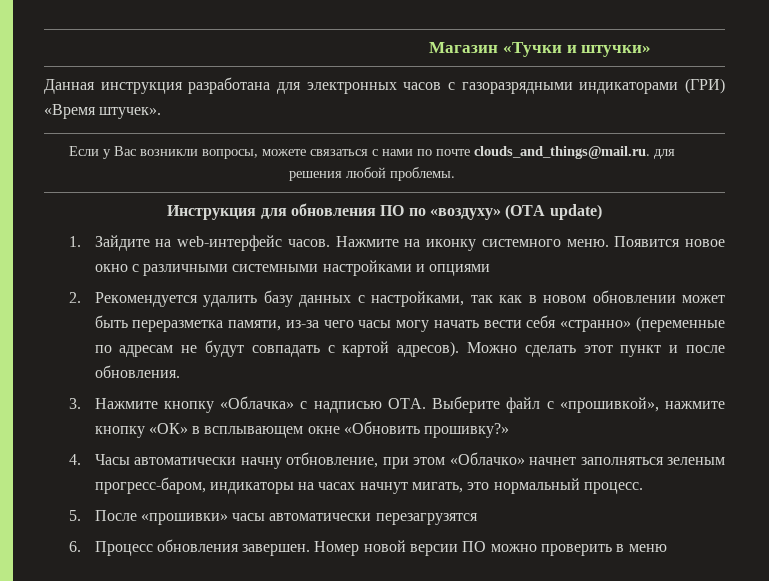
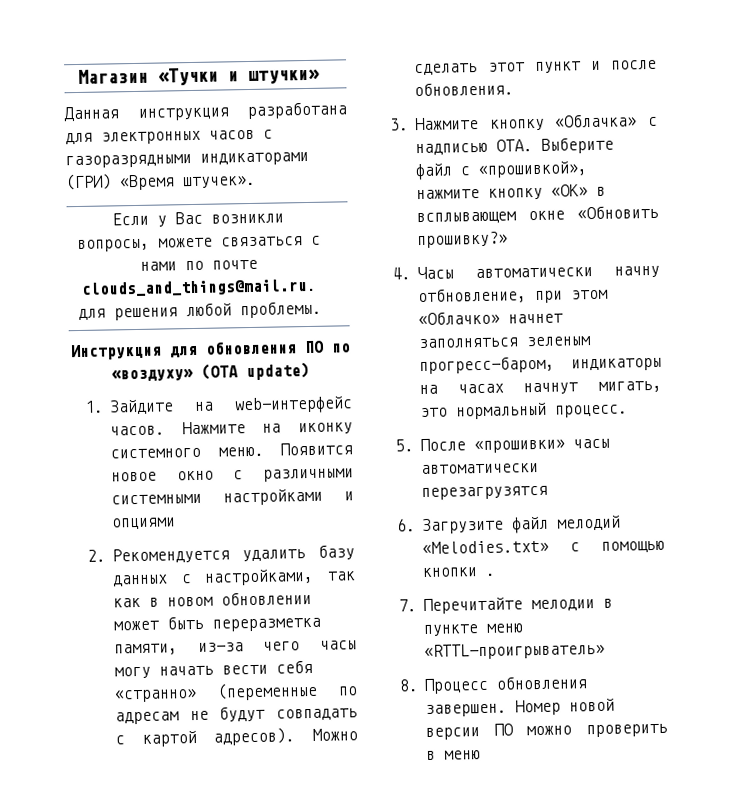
- 6. Процесс обновления завершен.
+ 6. Загрузите файл мелодий «Melodies.txt» с помощью кнопки .
+ 7. Перечитайте мелодии в пункте меню «RTTL-проигрыватель»
+ 8. Процесс обновления завершен.

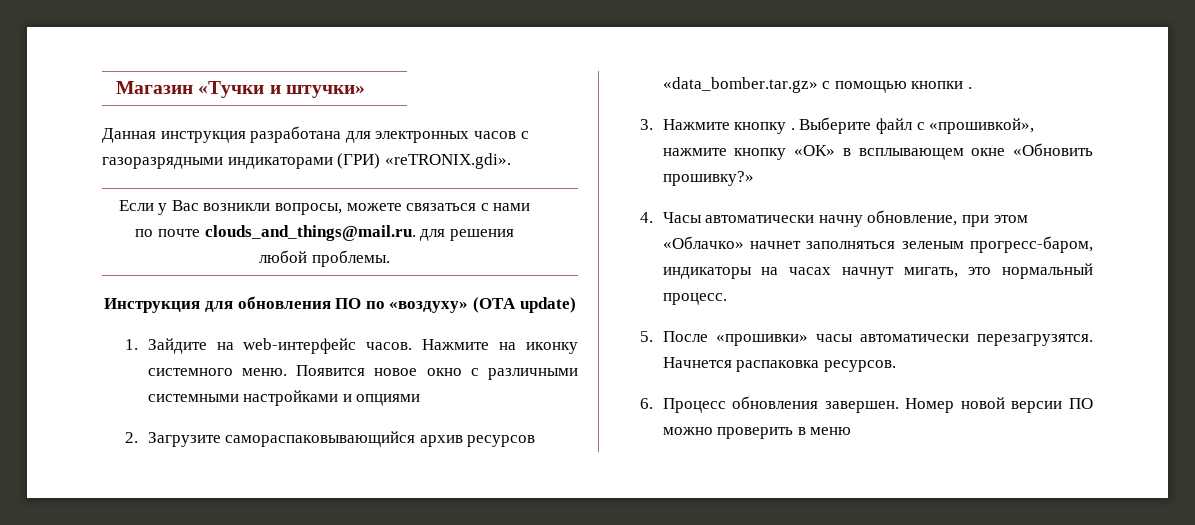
- Данная инструкция разработана для электронных часов с газоразрядными индикаторами (ГРИ) «Время штучек».
+ Данная инструкция разработана для электронных часов с газоразрядными индикаторами (ГРИ) «reTRONIX.gdi».
- 2. Рекомендуется удалить базу данных с настройками, так как в новом обновлении может быть переразметка памяти, из-за чего часы могу начать вести себя «странно» (переменные по адресам не будут совпадать с картой адресов). Можно сделать этот пункт и после обновления.
+ 2. Загрузите самораспаковывающийся архив ресурсов «data_bomber.tar.gz» с помощью кнопки .
- 3. Нажмите кнопку «Облачка» с надписью OTA. Выберите файл с «прошивкой», нажмите кнопку «ОК» в всплывающем окне «Обновить прошивку?»
+ 3. Нажмите кнопку . Выберите файл с «прошивкой», нажмите кнопку «ОК» в всплывающем окне «Обновить прошивку?»
- 4. Часы автоматически начну отбновление, при этом «Облачко» начнет заполняться зеленым прогресс-баром, индикаторы на часах начнут мигать, это нормальный процесс.
+ 4. Часы автоматически начну обновление, при этом «Облачко» начнет заполняться зеленым прогресс-баром, индикаторы на часах начнут мигать, это нормальный процесс.
- 5. После «прошивки» часы автоматически перезагрузятся
- 6. Загрузите файл мелодий «Melodies.txt» с помощью кнопки .
- 7. Перечитайте мелодии в пункте меню «RTTL-проигрыватель»
- 8. Процесс обновления завершен.
+ 5. После «прошивки» часы автоматически перезагрузятся. Начнется распаковка ресурсов.
+ 6. Процесс обновления завершен.

